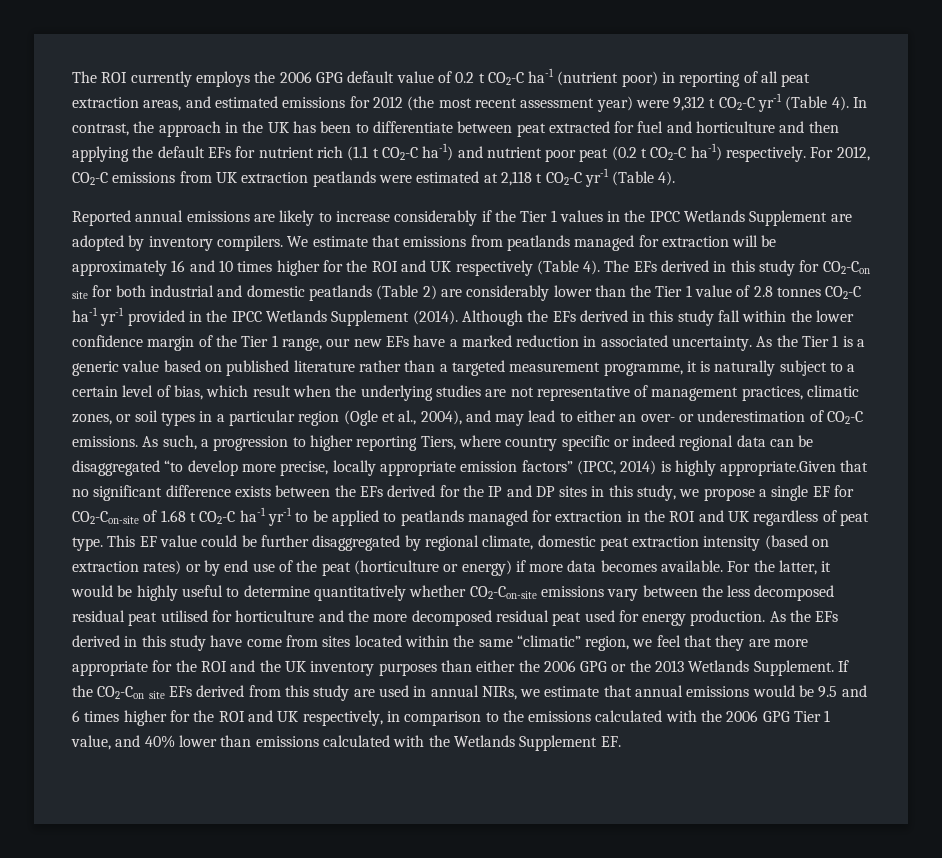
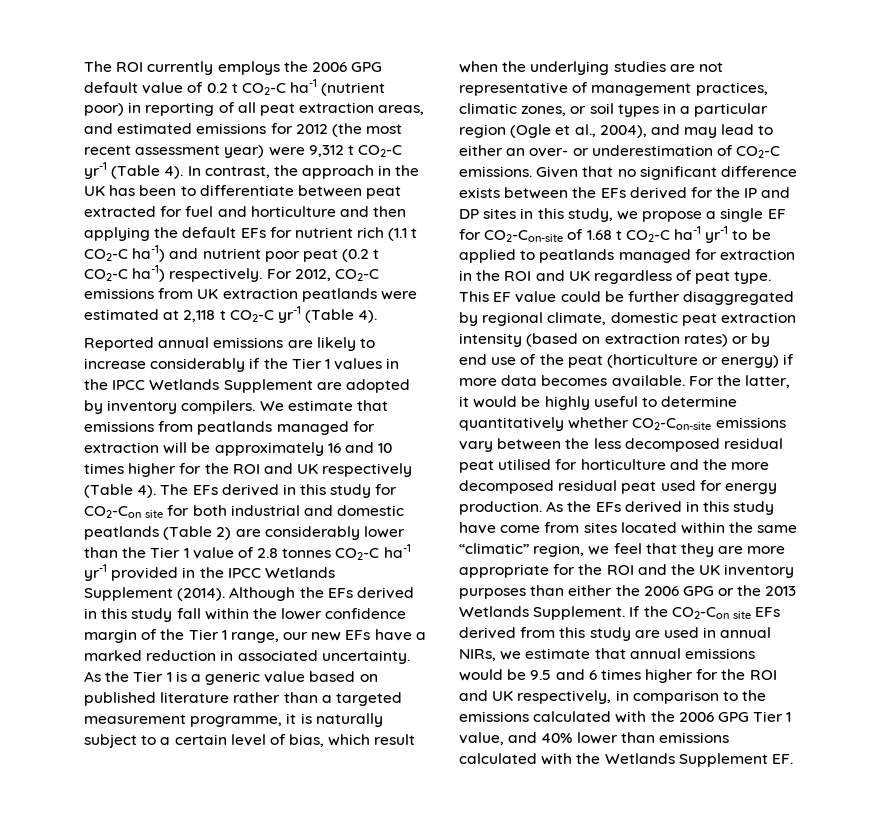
- As such, a progression to higher reporting Tiers, where country specific or indeed regional data can be disaggregated “to develop more precise, locally appropriate emission factors” (IPCC, 2014) is highly appropriate.Given that no significant difference exists between the EFs derived for the IP and DP sites in this study, we propose a single EF for CO2-Con-site of 1.68 t CO2-C ha-1 yr-1 to be applied to peatlands managed for extraction in the ROI and UK regardless of peat type.
+ Given that no significant difference exists between the EFs derived for the IP and DP sites in this study, we propose a single EF for CO2-Con-site of 1.68 t CO2-C ha-1 yr-1 to be applied to peatlands managed for extraction in the ROI and UK regardless of peat type.

